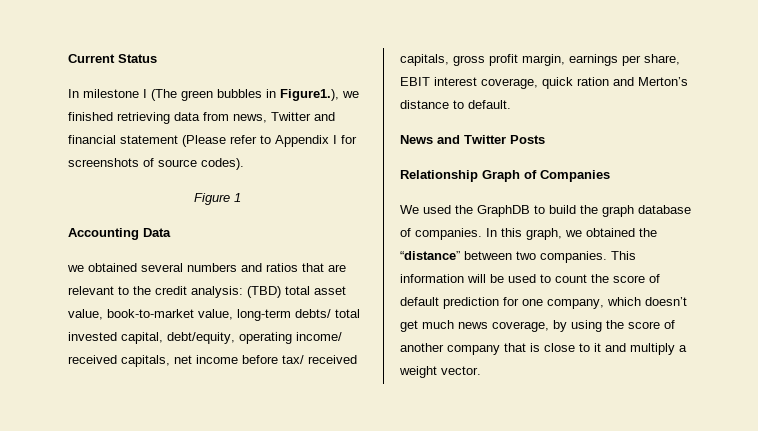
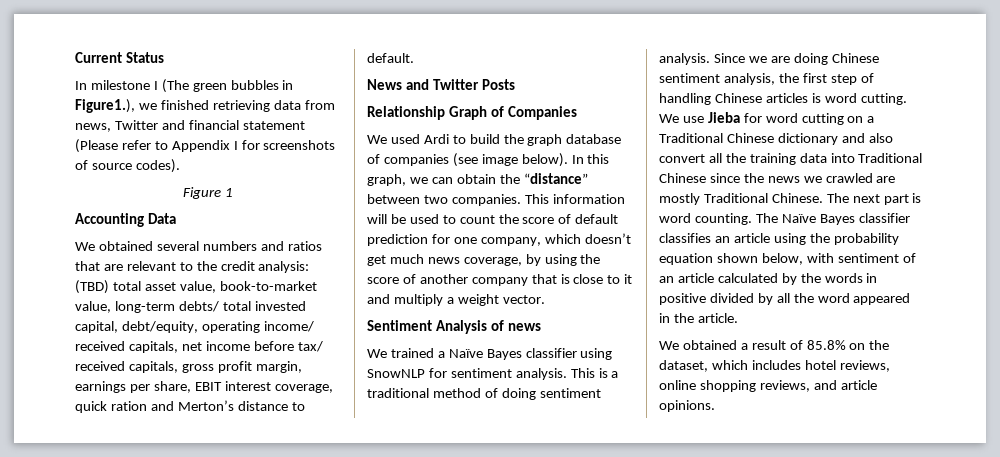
- we obtained several numbers and ratios that are relevant to the credit analysis: (TBD) total asset value, book-to-market value, long-term debts/ total invested capital, debt/equity, operating income/ received capitals, net income before tax/ received capitals, gross profit margin, earnings per share, EBIT interest coverage, quick ration and Merton’s distance to default.
+ We obtained several numbers and ratios that are relevant to the credit analysis: (TBD) total asset value, book-to-market value, long-term debts/ total invested capital, debt/equity, operating income/ received capitals, net income before tax/ received capitals, gross profit margin, earnings per share, EBIT interest coverage, quick ration and Merton’s distance to default.
- We used the GraphDB to build the graph database of companies.
+ We used Ardi to build the graph database of companies (see image below).
- In this graph, we obtained the “distance” between two companies.
+ In this graph, we can obtain the “distance” between two companies.
+ Sentiment Analysis of news
+ We trained a Naïve Bayes classifier using SnowNLP for sentiment analysis. This is a traditional method of doing sentiment analysis. Since we are doing Chinese sentiment analysis, the first step of handling Chinese articles is word cutting. We use Jieba for word cutting on a Traditional Chinese dictionary and also convert all the training data into Traditional Chinese since the news we crawled are mostly Traditional Chinese. The next part is word counting. The Naïve Bayes classifier classifies an article using the probability equation shown below, with sentiment of an article calculated by the words in positive divided by all the word appeared in the article.
+ We obtained a result of 85.8% on the dataset, which includes hotel reviews, online shopping reviews, and article opinions.

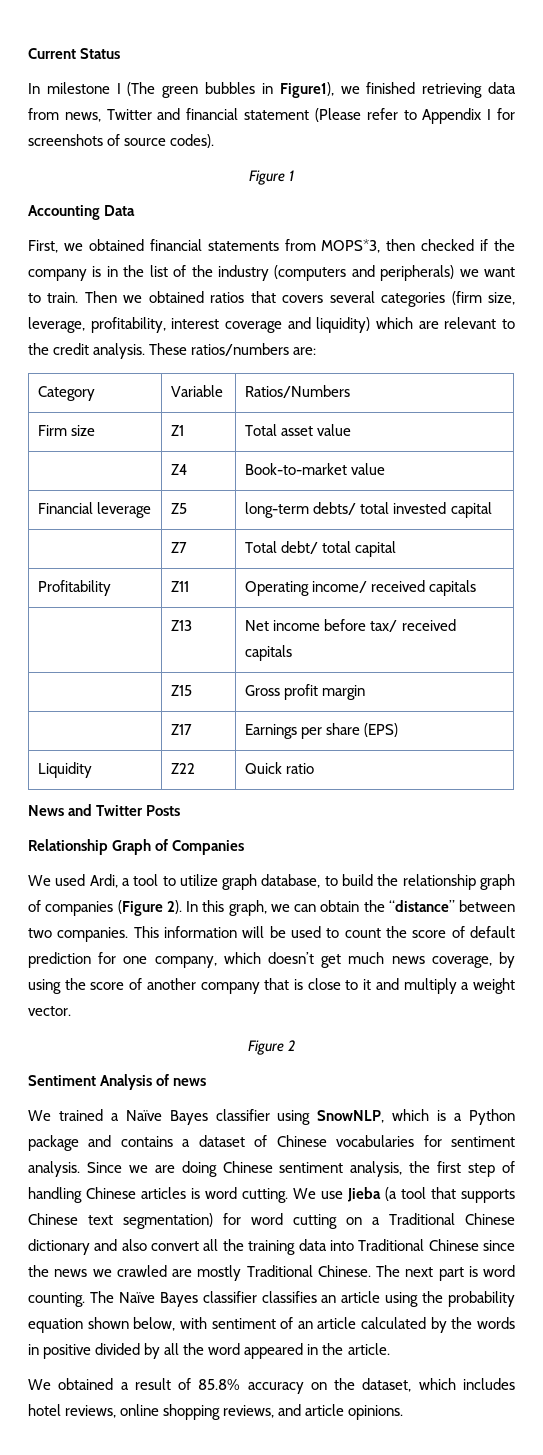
- In milestone I (The green bubbles in Figure1.), we finished retrieving data from news, Twitter and financial statement (Please refer to Appendix I for screenshots of source codes).
+ In milestone I (The green bubbles in Figure1), we finished retrieving data from news, Twitter and financial statement (Please refer to Appendix I for screenshots of source codes).
- We obtained several numbers and ratios that are relevant to the credit analysis: (TBD) total asset value, book-to-market value, long-term debts/ total invested capital, debt/equity, operating income/ received capitals, net income before tax/ received capitals, gross profit margin, earnings per share, EBIT interest coverage, quick ration and Merton’s distance to default.
+ First, we obtained financial statements from MOPS*3, then checked if the company is in the list of the industry (computers and peripherals) we want to train. Then we obtained ratios that covers several categories (firm size, leverage, profitability, interest coverage and liquidity) which are relevant to the credit analysis. These ratios/numbers are:
+ Category | Variable | Ratios/Numbers
+ Firm size | Z1 | Total asset value
+ | Z4 | Book-to-market value
+ Financial leverage | Z5 | long-term debts/ total invested capital
+ | Z7 | Total debt/ total capital
+ Profitability | Z11 | Operating income/ received capitals
+ | Z13 | Net income before tax/ received capitals
+ | Z15 | Gross profit margin
+ | Z17 | Earnings per share (EPS)
+ Liquidity | Z22 | Quick ratio
- We used Ardi to build the graph database of companies (see image below).
+ We used Ardi, a tool to utilize graph database, to build the relationship graph of companies (Figure 2).
+ Figure 2
- We trained a Naïve Bayes classifier using SnowNLP for sentiment analysis. This is a traditional method of doing sentiment analysis.
+ We trained a Naïve Bayes classifier using SnowNLP, which is a Python package and contains a dataset of Chinese vocabularies for sentiment analysis.
- We use Jieba for word cutting on a Traditional Chinese dictionary and also convert all the training data into Traditional Chinese since the news we crawled are mostly Traditional Chinese.
+ We use Jieba (a tool that supports Chinese text segmentation) for word cutting on a Traditional Chinese dictionary and also convert all the training data into Traditional Chinese since the news we crawled are mostly Traditional Chinese.
- We obtained a result of 85.8% on the dataset, which includes hotel reviews, online shopping reviews, and article opinions.
+ We obtained a result of 85.8% accuracy on the dataset, which includes hotel reviews, online shopping reviews, and article opinions.

